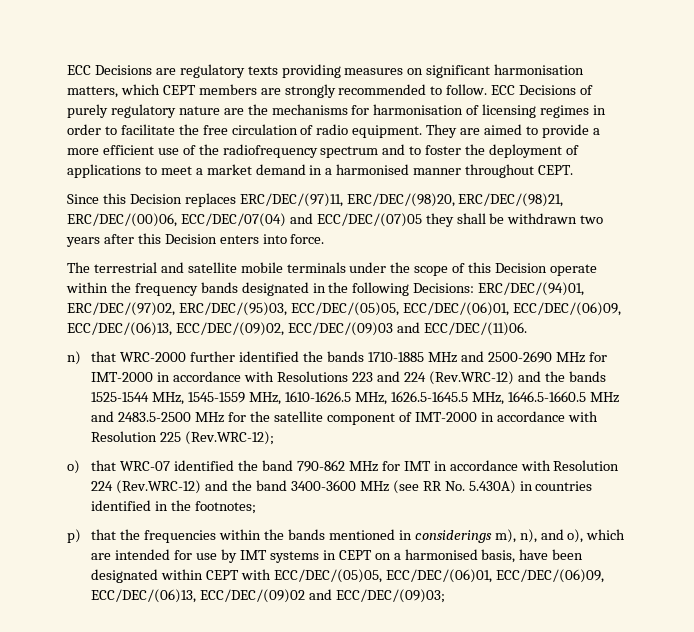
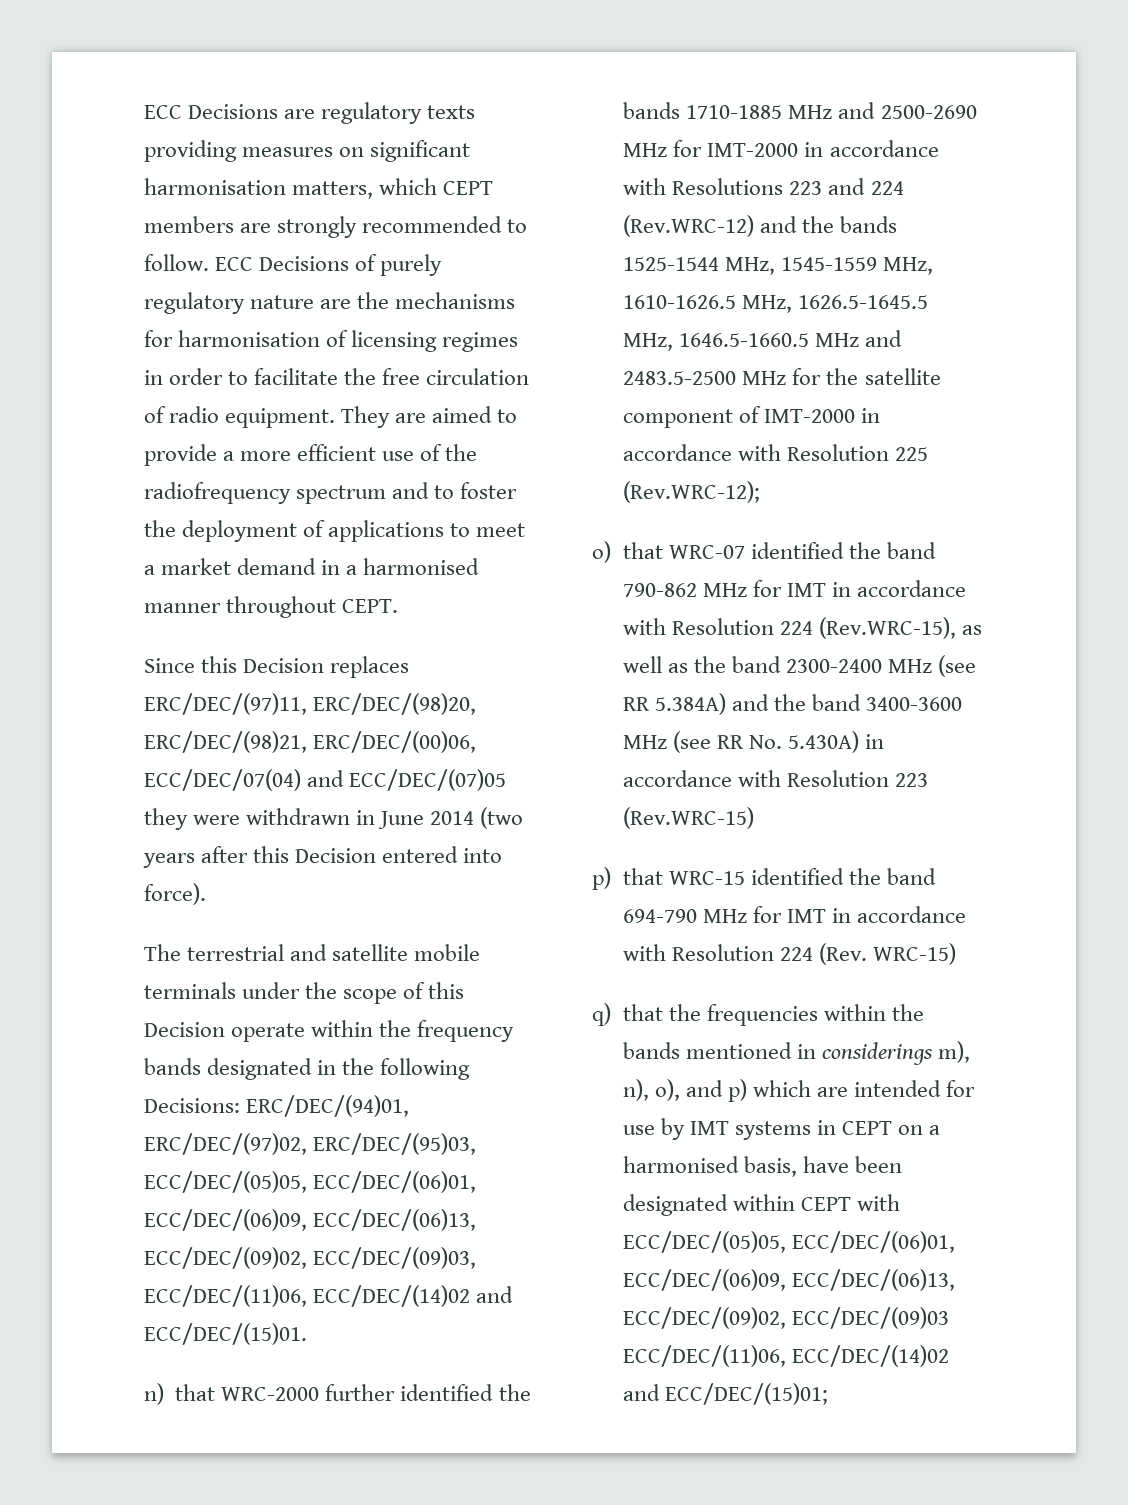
- Since this Decision replaces ERC/DEC/(97)11, ERC/DEC/(98)20, ERC/DEC/(98)21, ERC/DEC/(00)06, ECC/DEC/07(04) and ECC/DEC/(07)05 they shall be withdrawn two years after this Decision enters into force.
+ Since this Decision replaces ERC/DEC/(97)11, ERC/DEC/(98)20, ERC/DEC/(98)21, ERC/DEC/(00)06, ECC/DEC/07(04) and ECC/DEC/(07)05 they were withdrawn in June 2014 (two years after this Decision entered into force).
- The terrestrial and satellite mobile terminals under the scope of this Decision operate within the frequency bands designated in the following Decisions: ERC/DEC/(94)01, ERC/DEC/(97)02, ERC/DEC/(95)03, ECC/DEC/(05)05, ECC/DEC/(06)01, ECC/DEC/(06)09, ECC/DEC/(06)13, ECC/DEC/(09)02, ECC/DEC/(09)03 and ECC/DEC/(11)06.
+ The terrestrial and satellite mobile terminals under the scope of this Decision operate within the frequency bands designated in the following Decisions: ERC/DEC/(94)01, ERC/DEC/(97)02, ERC/DEC/(95)03, ECC/DEC/(05)05, ECC/DEC/(06)01, ECC/DEC/(06)09, ECC/DEC/(06)13, ECC/DEC/(09)02, ECC/DEC/(09)03, ECC/DEC/(11)06, ECC/DEC/(14)02 and ECC/DEC/(15)01.
- o) that WRC-07 identified the band 790-862 MHz for IMT in accordance with Resolution 224 (Rev.WRC-12) and the band 3400-3600 MHz (see RR No. 5.430A) in countries identified in the footnotes;
- p) that the frequencies within the bands mentioned in considerings m), n), and o), which are intended for use by IMT systems in CEPT on a harmonised basis, have been designated within CEPT with ECC/DEC/(05)05, ECC/DEC/(06)01, ECC/DEC/(06)09, ECC/DEC/(06)13, ECC/DEC/(09)02 and ECC/DEC/(09)03;
+ o) that WRC-07 identified the band 790-862 MHz for IMT in accordance with Resolution 224 (Rev.WRC-15), as well as the band 2300-2400 MHz (see RR 5.384A) and the band 3400-3600 MHz (see RR No. 5.430A) in accordance with Resolution 223 (Rev.WRC-15)
+ p) that WRC-15 identified the band 694-790 MHz for IMT in accordance with Resolution 224 (Rev. WRC-15)
+ q) that the frequencies within the bands mentioned in considerings m), n), o), and p) which are intended for use by IMT systems in CEPT on a harmonised basis, have been designated within CEPT with ECC/DEC/(05)05, ECC/DEC/(06)01, ECC/DEC/(06)09, ECC/DEC/(06)13, ECC/DEC/(09)02, ECC/DEC/(09)03 ECC/DEC/(11)06, ECC/DEC/(14)02 and ECC/DEC/(15)01;

